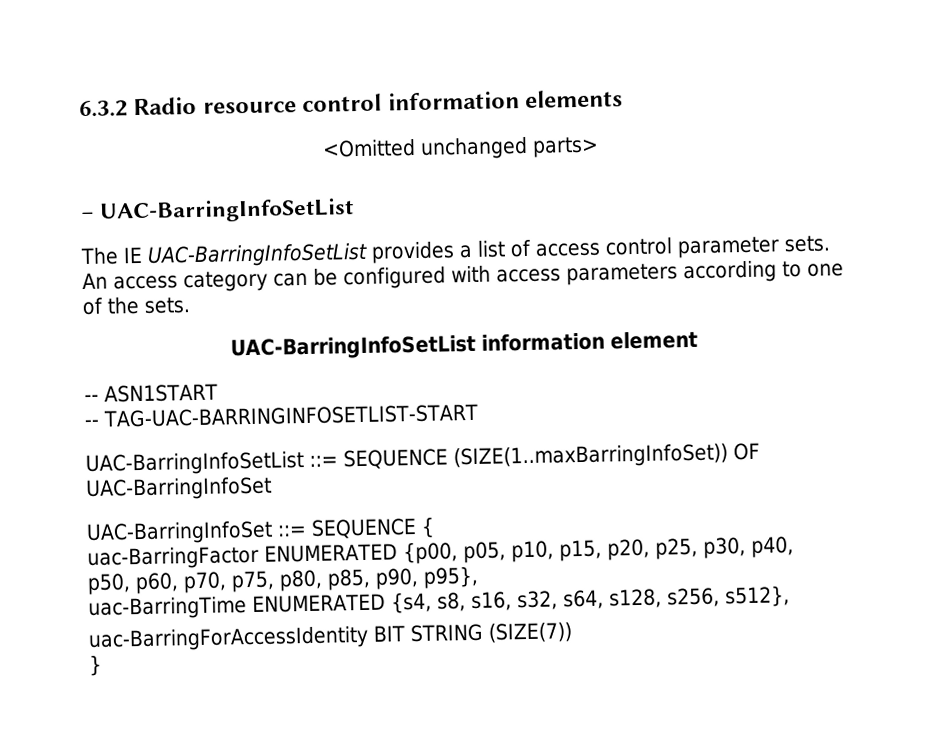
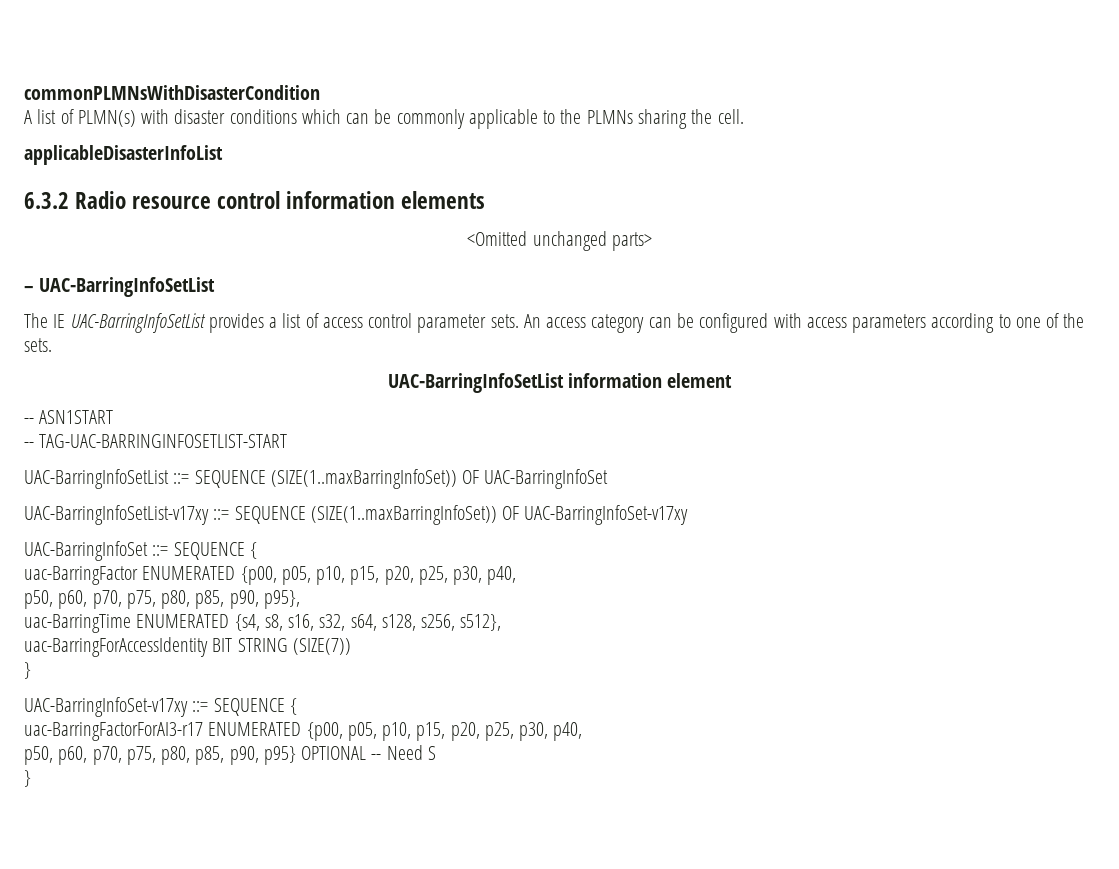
+ commonPLMNsWithDisasterCondition
+ A list of PLMN(s) with disaster conditions which can be commonly applicable to the PLMNs sharing the cell.
+ applicableDisasterInfoList
+ UAC-BarringInfoSetList-v17xy ::= SEQUENCE (SIZE(1..maxBarringInfoSet)) OF UAC-BarringInfoSet-v17xy
+ UAC-BarringInfoSet-v17xy ::= SEQUENCE {
+ uac-BarringFactorForAI3-r17 ENUMERATED {p00, p05, p10, p15, p20, p25, p30, p40,
+ p50, p60, p70, p75, p80, p85, p90, p95} OPTIONAL -- Need S
+ }

